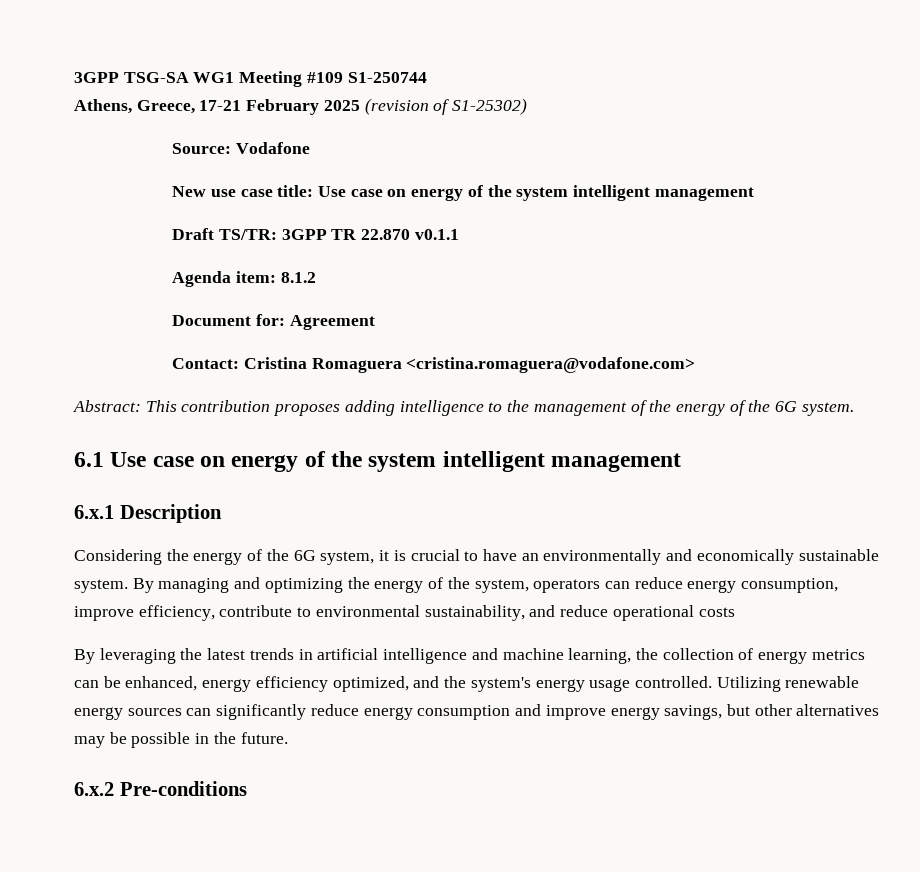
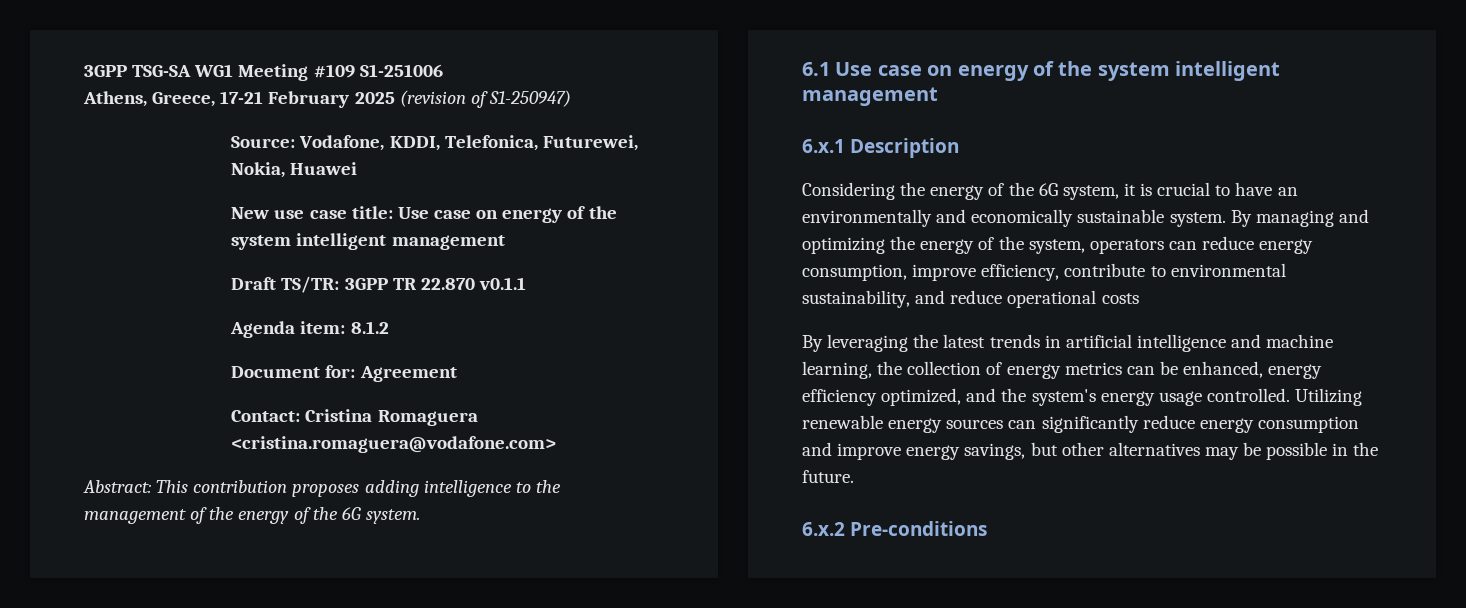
- 3GPP TSG-SA WG1 Meeting #109 S1-250744
+ 3GPP TSG-SA WG1 Meeting #109 S1-251006
- Athens, Greece, 17-21 February 2025 (revision of S1-25302)
+ Athens, Greece, 17-21 February 2025 (revision of S1-250947)
- Source: Vodafone
+ Source: Vodafone, KDDI, Telefonica, Futurewei, Nokia, Huawei

